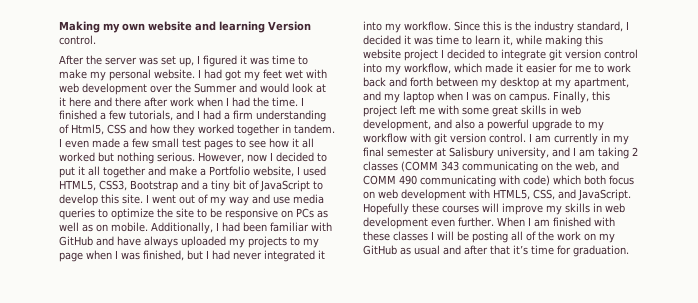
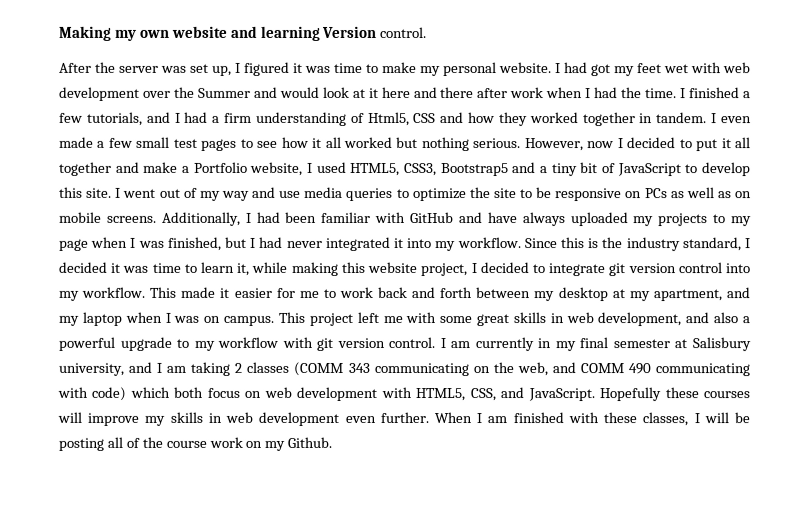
- However, now I decided to put it all together and make a Portfolio website, I used HTML5, CSS3, Bootstrap and a tiny bit of JavaScript to develop this site.
+ However, now I decided to put it all together and make a Portfolio website, I used HTML5, CSS3, Bootstrap5 and a tiny bit of JavaScript to develop this site.
- I went out of my way and use media queries to optimize the site to be responsive on PCs as well as on mobile.
+ I went out of my way and use media queries to optimize the site to be responsive on PCs as well as on mobile screens.
- Since this is the industry standard, I decided it was time to learn it, while making this website project I decided to integrate git version control into my workflow, which made it easier for me to work back and forth between my desktop at my apartment, and my laptop when I was on campus.
+ Since this is the industry standard, I decided it was time to learn it, while making this website project, I decided to integrate git version control into my workflow. This made it easier for me to work back and forth between my desktop at my apartment, and my laptop when I was on campus.
- Finally, this project left me with some great skills in web development, and also a powerful upgrade to my workflow with git version control.
+ This project left me with some great skills in web development, and also a powerful upgrade to my workflow with git version control.
- When I am finished with these classes I will be posting all of the work on my GitHub as usual and after that it’s time for graduation.
+ When I am finished with these classes, I will be posting all of the course work on my Github.

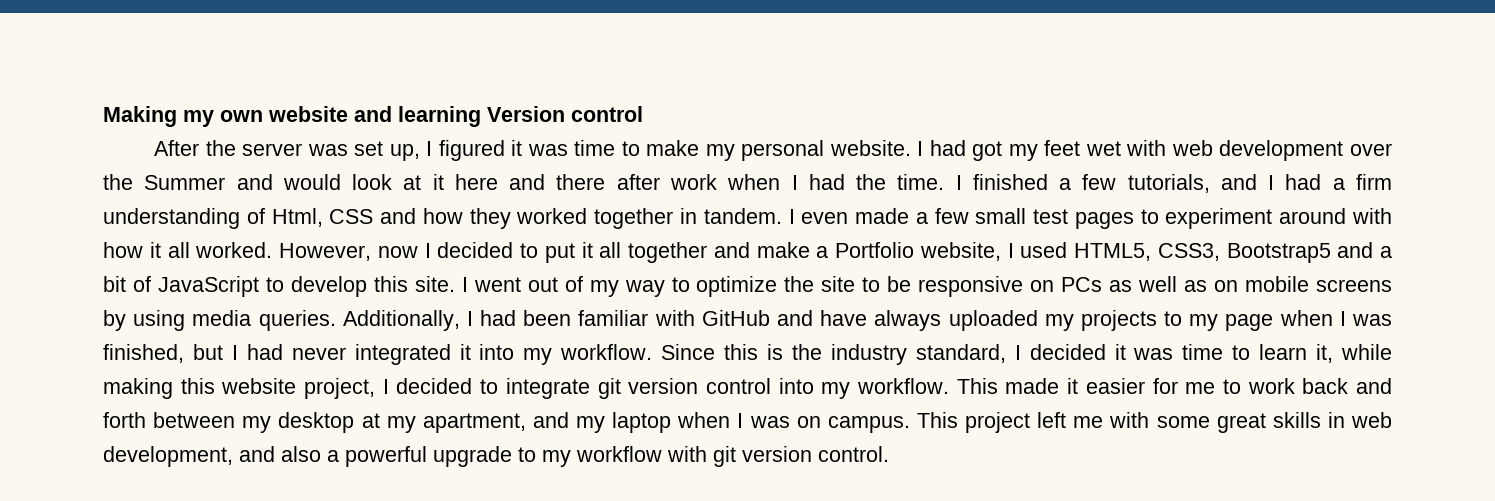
- Making my own website and learning Version control.
+ Making my own website and learning Version control
- I finished a few tutorials, and I had a firm understanding of Html5, CSS and how they worked together in tandem.
+ I finished a few tutorials, and I had a firm understanding of Html, CSS and how they worked together in tandem.
- I even made a few small test pages to see how it all worked but nothing serious.
+ I even made a few small test pages to experiment around with how it all worked.
- However, now I decided to put it all together and make a Portfolio website, I used HTML5, CSS3, Bootstrap5 and a tiny bit of JavaScript to develop this site.
+ However, now I decided to put it all together and make a Portfolio website, I used HTML5, CSS3, Bootstrap5 and a bit of JavaScript to develop this site.
- I went out of my way and use media queries to optimize the site to be responsive on PCs as well as on mobile screens.
+ I went out of my way to optimize the site to be responsive on PCs as well as on mobile screens by using media queries.
- I am currently in my final semester at Salisbury university, and I am taking 2 classes (COMM 343 communicating on the web, and COMM 490 communicating with code) which both focus on web development with HTML5, CSS, and JavaScript. Hopefully these courses will improve my skills in web development even further. When I am finished with these classes, I will be posting all of the course work on my Github.

